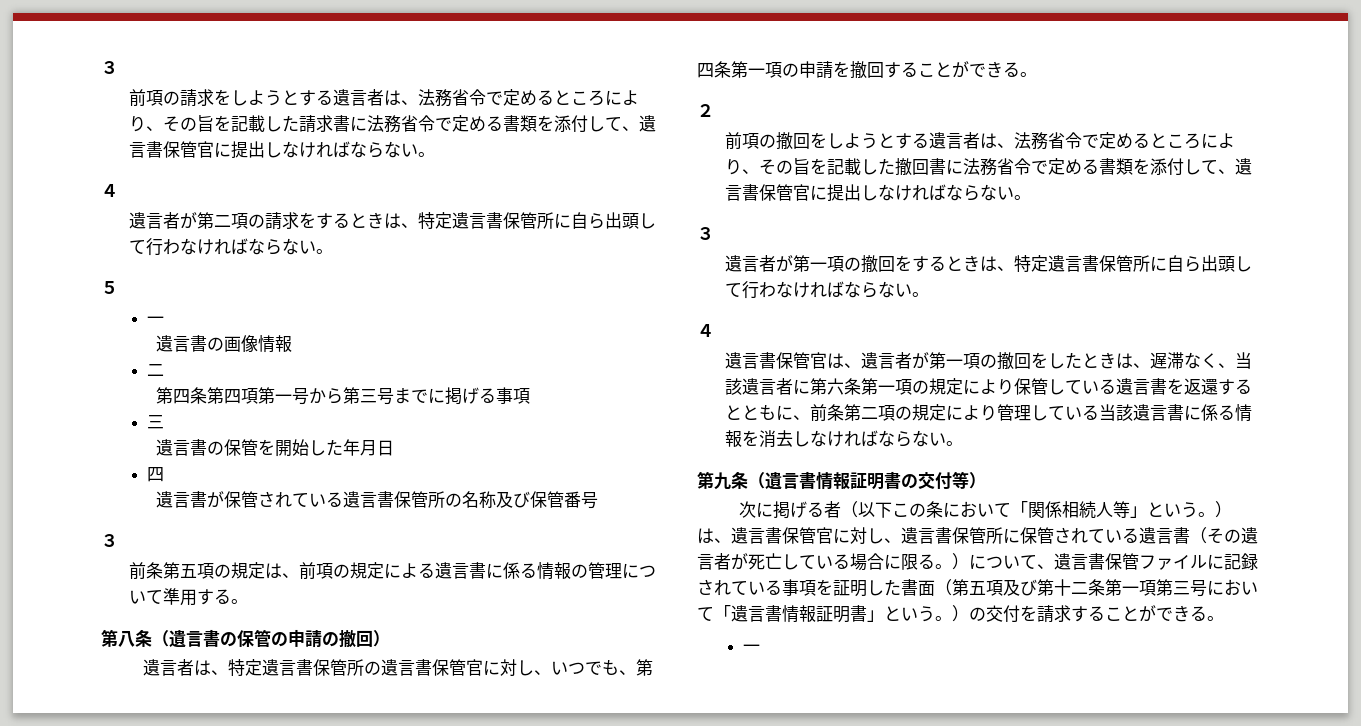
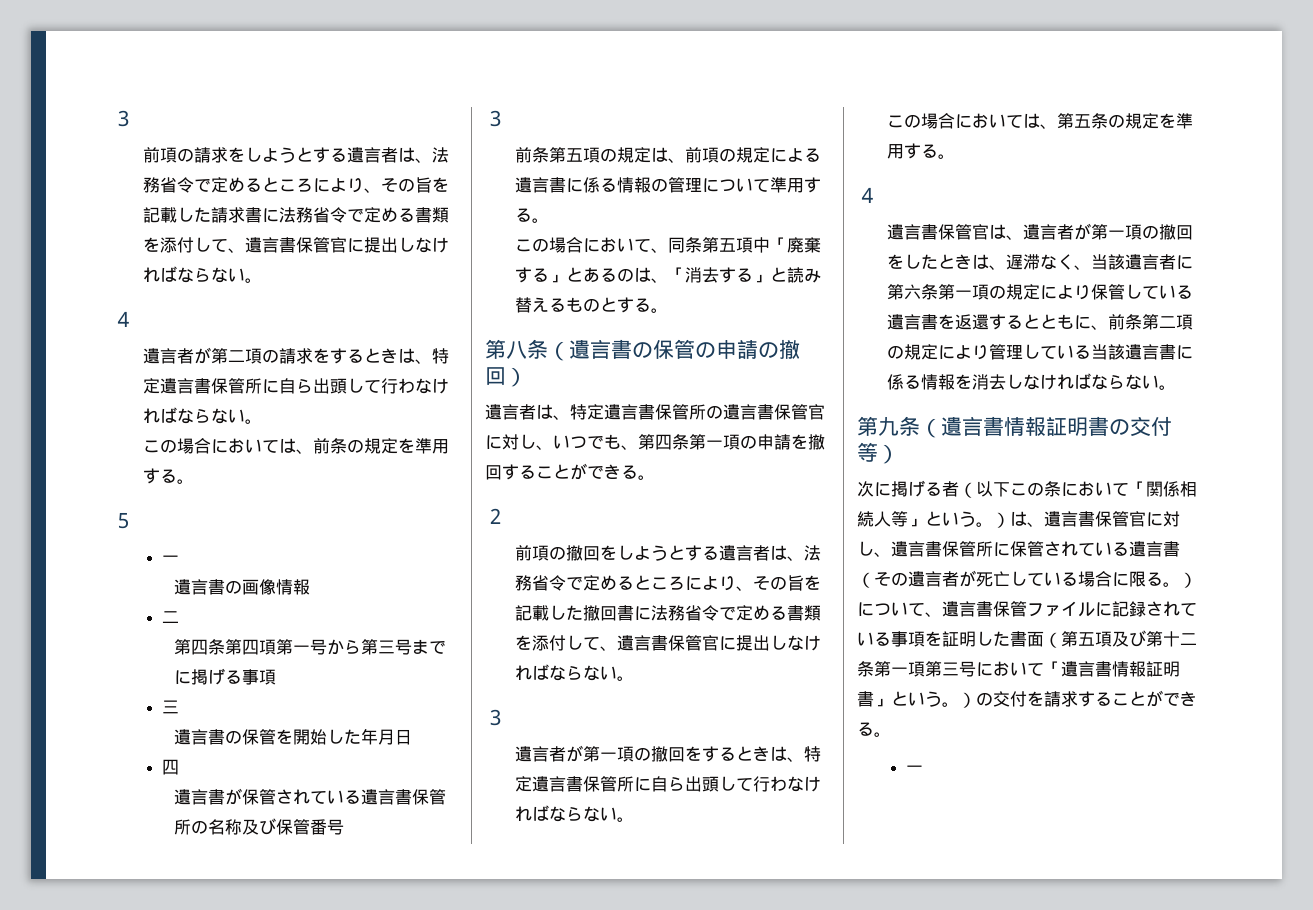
+ この場合においては、前条の規定を準用する。
+ この場合において、同条第五項中「廃棄する」とあるのは、「消去する」と読み替えるものとする。
+ この場合においては、第五条の規定を準用する。

